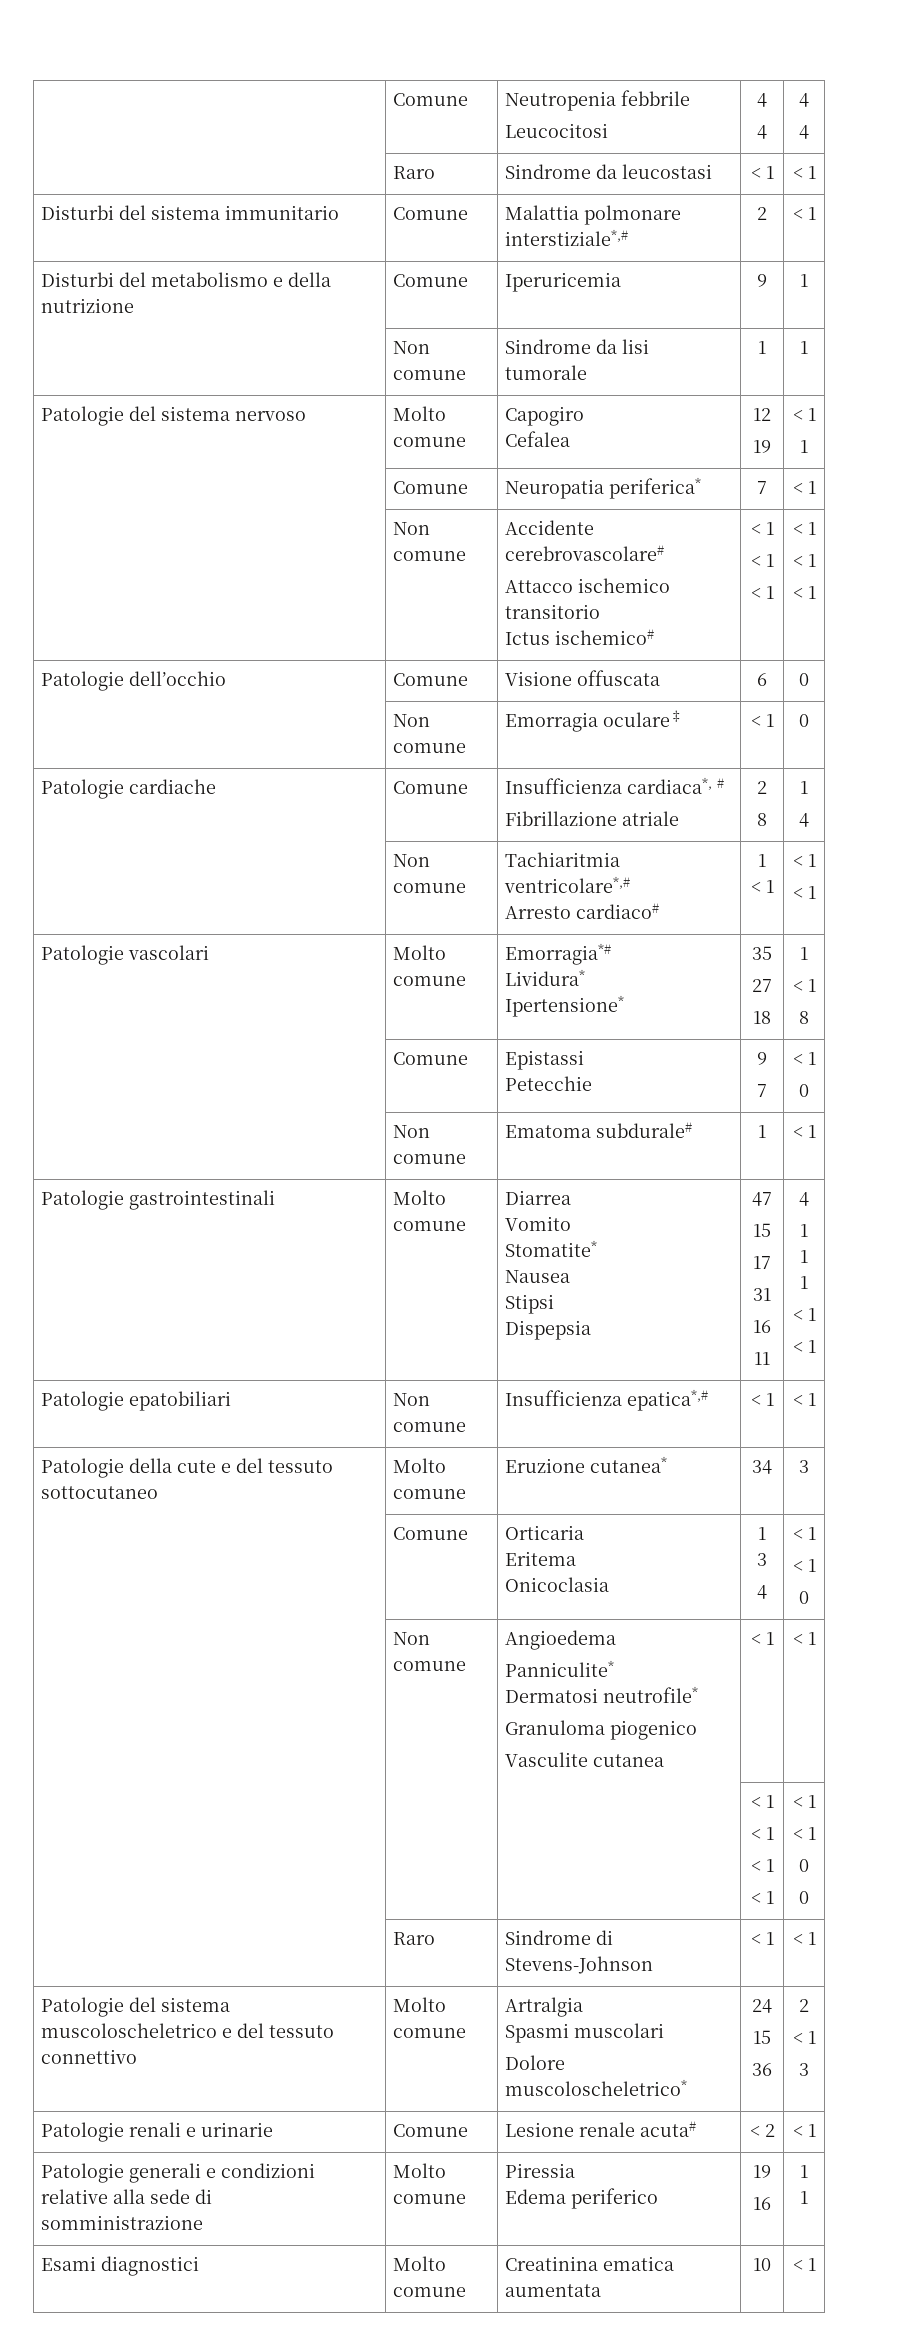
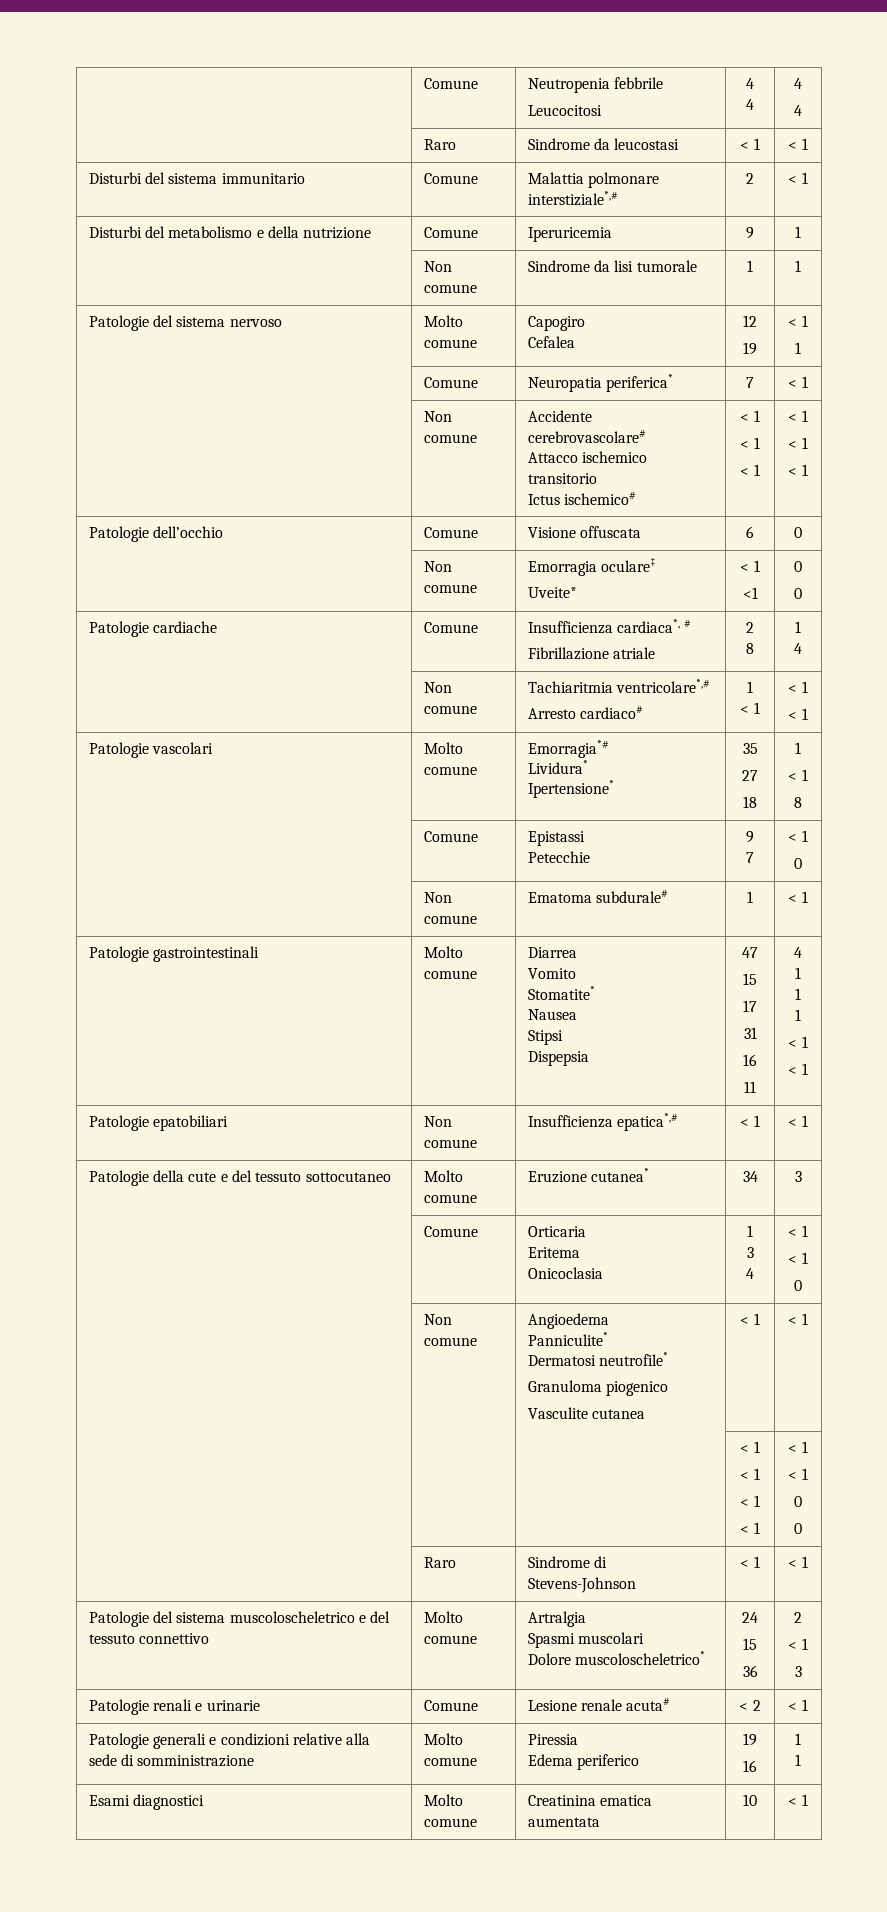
- | Non comune | Emorragia oculare‡ | < 1 | 0
+ | Non comune | Emorragia oculare‡
+ Uveite* | < 1
+ <1 | 0
+ 0

